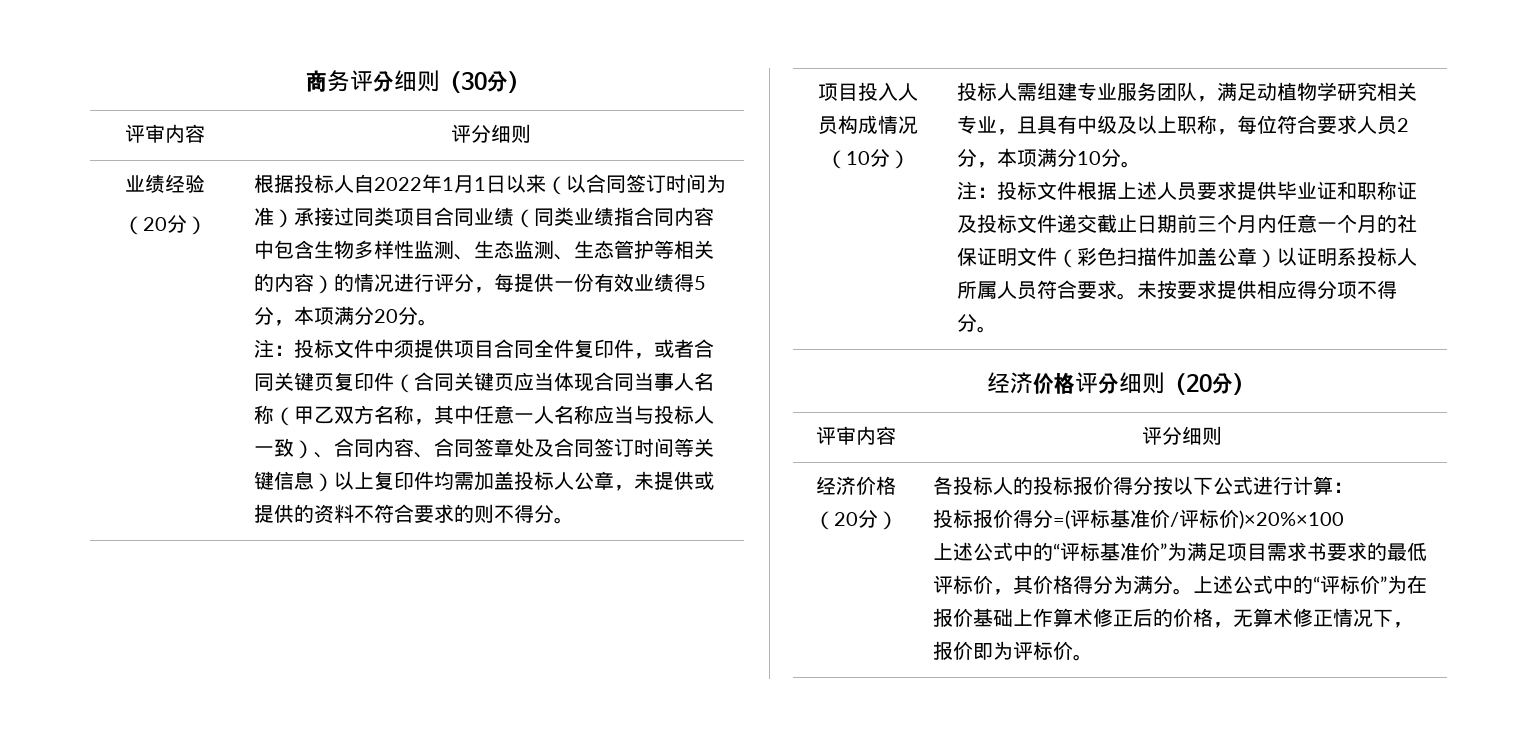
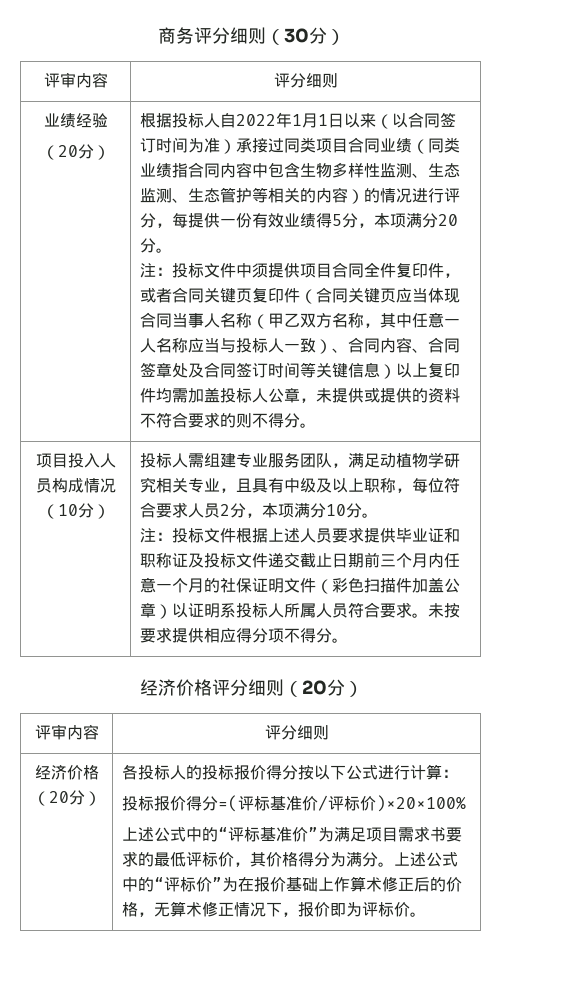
- 投标报价得分=(评标基准价/评标价)×20%×100
+ 投标报价得分=(评标基准价/评标价)×20×100%

